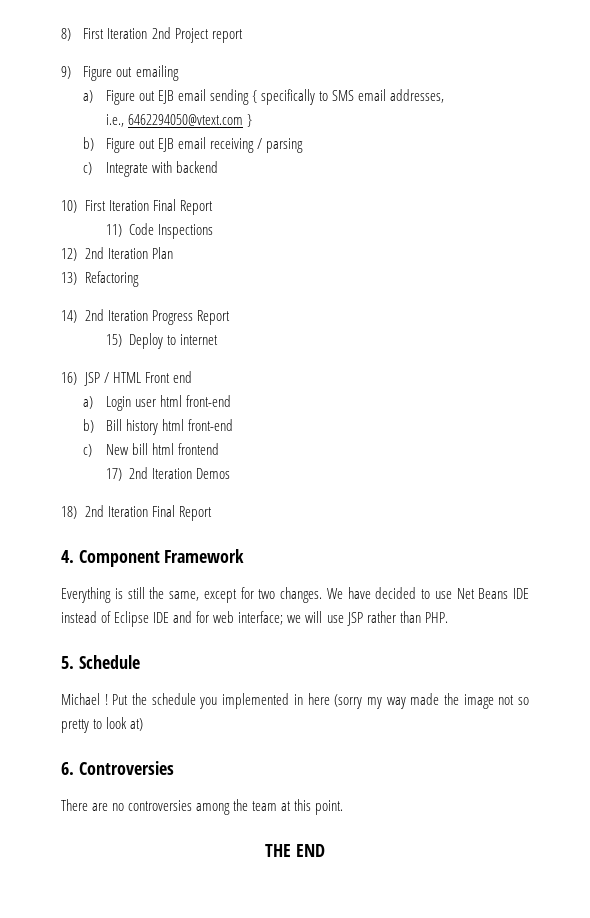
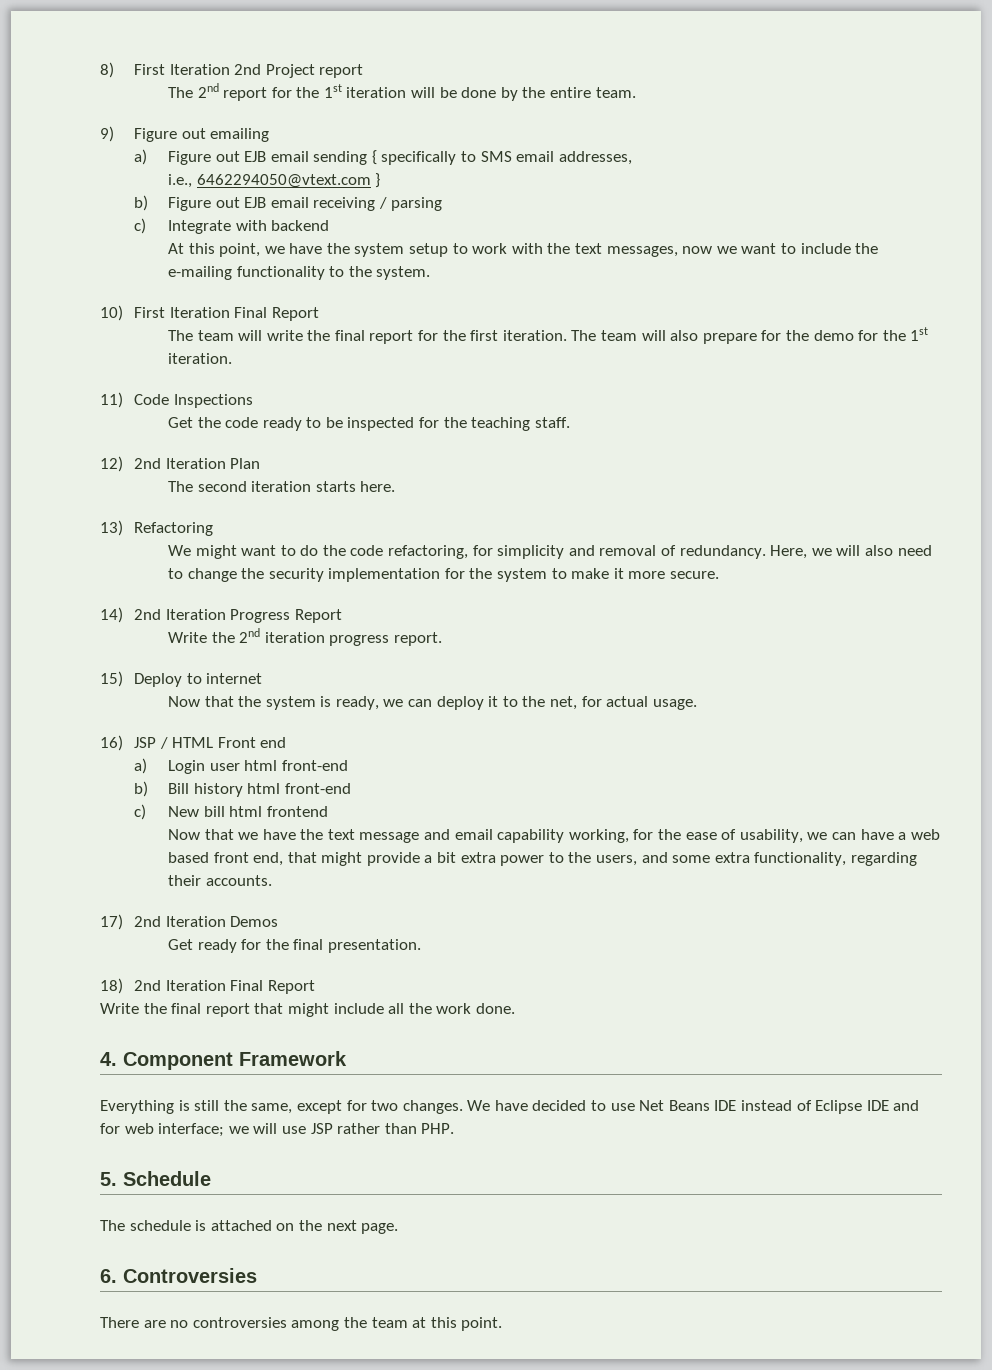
+ The 2nd report for the 1st iteration will be done by the entire team.
+ At this point, we have the system setup to work with the text messages, now we want to include the e-mailing functionality to the system.
+ The team will write the final report for the first iteration. The team will also prepare for the demo for the 1st iteration.
  11) Code Inspections
+ Get the code ready to be inspected for the teaching staff.
  12) 2nd Iteration Plan
+ The second iteration starts here.
  13) Refactoring
+ We might want to do the code refactoring, for simplicity and removal of redundancy. Here, we will also need to change the security implementation for the system to make it more secure.
+ Write the 2nd iteration progress report.
  15) Deploy to internet
+ Now that the system is ready, we can deploy it to the net, for actual usage.
+ Now that we have the text message and email capability working, for the ease of usability, we can have a web based front end, that might provide a bit extra power to the users, and some extra functionality, regarding their accounts.
  17) 2nd Iteration Demos
+ Get ready for the final presentation.
+ Write the final report that might include all the work done.
- Michael ! Put the schedule you implemented in here (sorry my way made the image not so pretty to look at)
+ The schedule is attached on the next page.
- THE END

